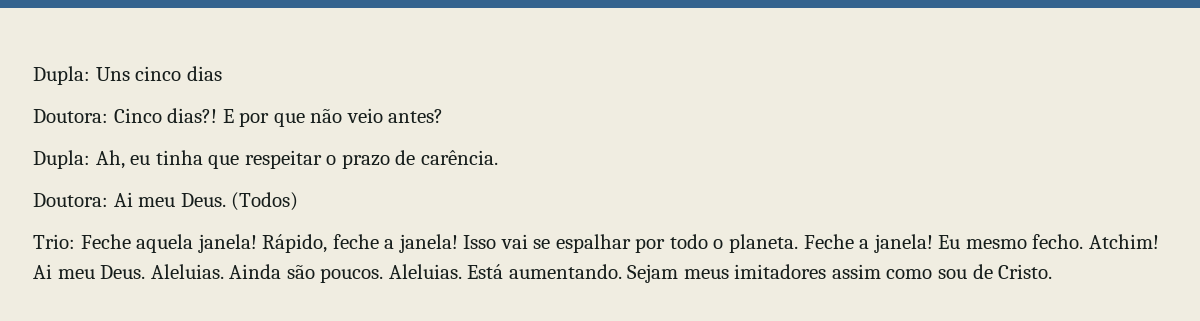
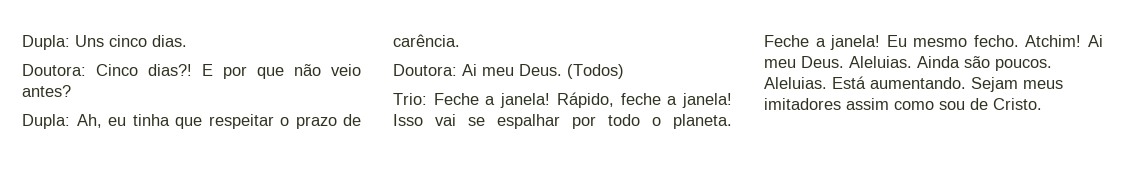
- Dupla: Uns cinco dias
+ Dupla: Uns cinco dias.
- Trio: Feche aquela janela!
+ Trio: Feche a janela!

